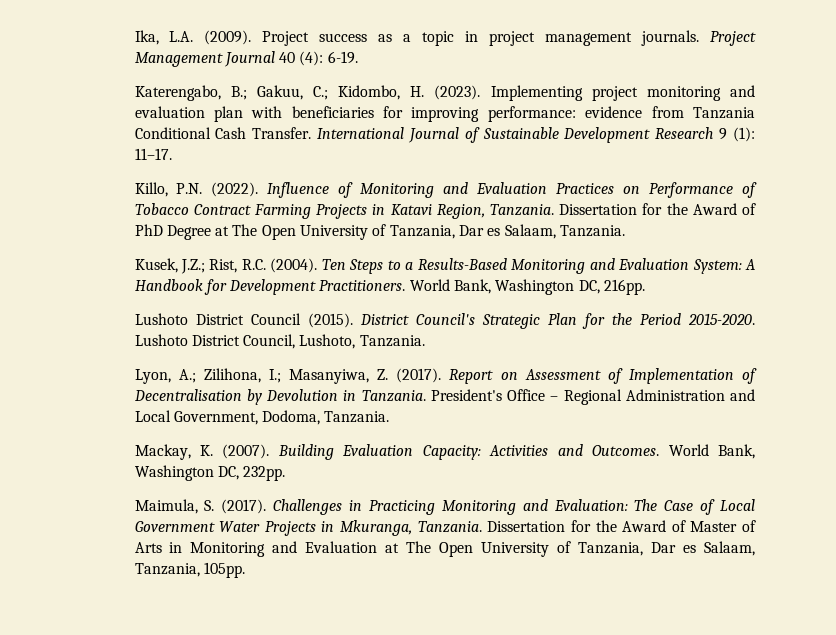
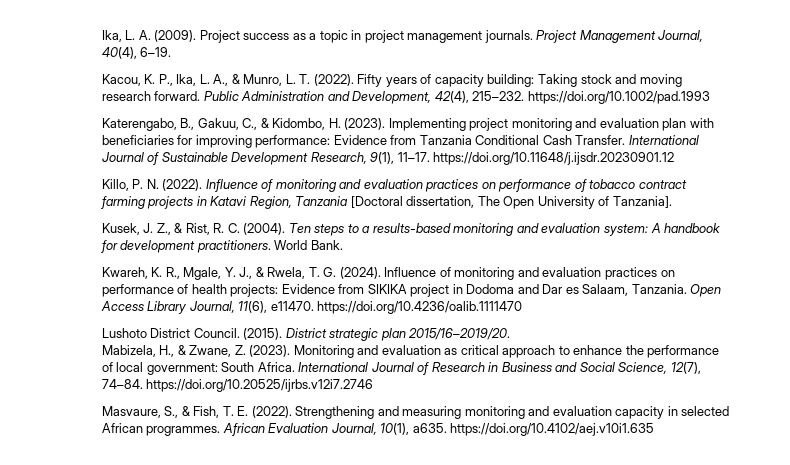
- Ika, L.A. (2009).
+ Ika, L. A. (2009).
- Project Management Journal 40 (4): 6-19.
- Katerengabo, B.; Gakuu, C.; Kidombo, H. (2023).
+ Project Management Journal, 40(4), 6–19.
+ Kacou, K. P., Ika, L. A., & Munro, L. T. (2022). Fifty years of capacity building: Taking stock and moving research forward. Public Administration and Development, 42(4), 215–232. https://doi.org/10.1002/pad.1993
+ Katerengabo, B., Gakuu, C., & Kidombo, H. (2023).
- Implementing project monitoring and evaluation plan with beneficiaries for improving performance: evidence from Tanzania Conditional Cash Transfer.
+ Implementing project monitoring and evaluation plan with beneficiaries for improving performance: Evidence from Tanzania Conditional Cash Transfer.
- International Journal of Sustainable Development Research 9 (1): 11–17.
+ International Journal of Sustainable Development Research, 9(1), 11–17. https://doi.org/10.11648/j.ijsdr.20230901.12
- Killo, P.N. (2022).
+ Killo, P. N. (2022).
- Influence of Monitoring and Evaluation Practices on Performance of Tobacco Contract Farming Projects in Katavi Region, Tanzania. Dissertation for the Award of PhD Degree at The Open University of Tanzania, Dar es Salaam, Tanzania.
- Kusek, J.Z.; Rist, R.C. (2004). Ten Steps to a Results-Based Monitoring and Evaluation System: A Handbook for Development Practitioners. World Bank, Washington DC, 216pp.
- Lushoto District Council (2015).
+ Influence of monitoring and evaluation practices on performance of tobacco contract farming projects in Katavi Region, Tanzania [Doctoral dissertation, The Open University of Tanzania].
+ Kusek, J. Z., & Rist, R. C. (2004). Ten steps to a results-based monitoring and evaluation system: A handbook for development practitioners. World Bank.
+ Kwareh, K. R., Mgale, Y. J., & Rwela, T. G. (2024). Influence of monitoring and evaluation practices on performance of health projects: Evidence from SIKIKA project in Dodoma and Dar es Salaam, Tanzania. Open Access Library Journal, 11(6), e11470. https://doi.org/10.4236/oalib.1111470
+ Lushoto District Council. (2015).
- District Council's Strategic Plan for the Period 2015-2020. Lushoto District Council, Lushoto, Tanzania.
- Lyon, A.; Zilihona, I.; Masanyiwa, Z. (2017). Report on Assessment of Implementation of Decentralisation by Devolution in Tanzania. President's Office – Regional Administration and Local Government, Dodoma, Tanzania.
- Mackay, K. (2007). Building Evaluation Capacity: Activities and Outcomes. World Bank, Washington DC, 232pp.
- Maimula, S. (2017). Challenges in Practicing Monitoring and Evaluation: The Case of Local Government Water Projects in Mkuranga, Tanzania. Dissertation for the Award of Master of Arts in Monitoring and Evaluation at The Open University of Tanzania, Dar es Salaam, Tanzania, 105pp.
+ District strategic plan 2015/16–2019/20.
+ Mabizela, H., & Zwane, Z. (2023). Monitoring and evaluation as critical approach to enhance the performance of local government: South Africa. International Journal of Research in Business and Social Science, 12(7), 74–84. https://doi.org/10.20525/ijrbs.v12i7.2746
+ Masvaure, S., & Fish, T. E. (2022). Strengthening and measuring monitoring and evaluation capacity in selected African programmes. African Evaluation Journal, 10(1), a635. https://doi.org/10.4102/aej.v10i1.635

